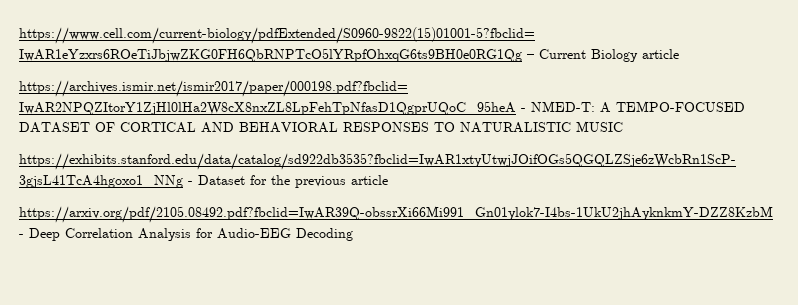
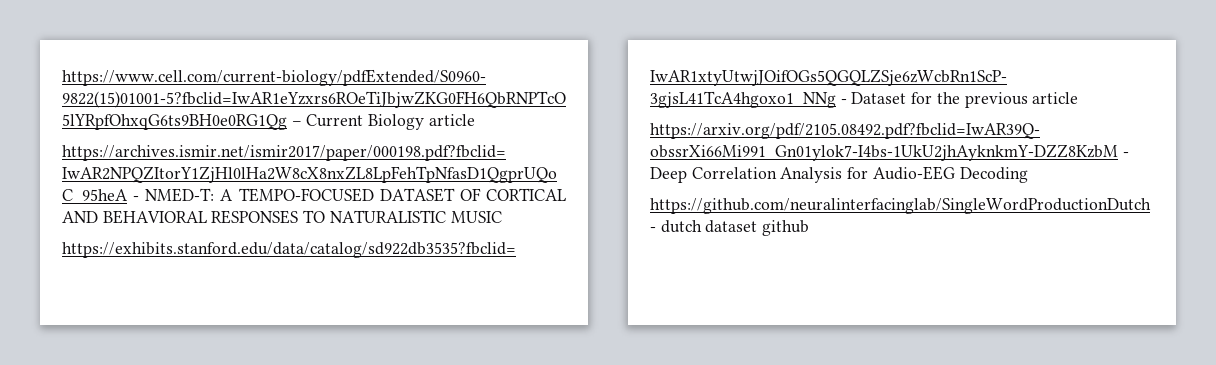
+ https://github.com/neuralinterfacinglab/SingleWordProductionDutch - dutch dataset github

